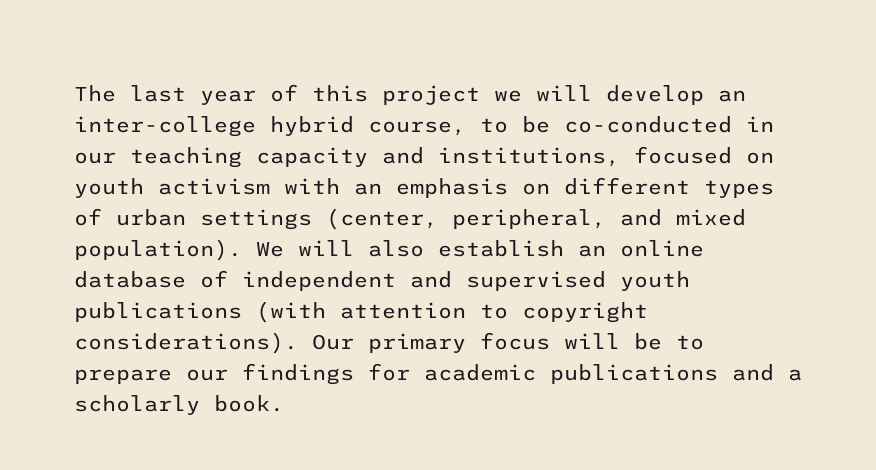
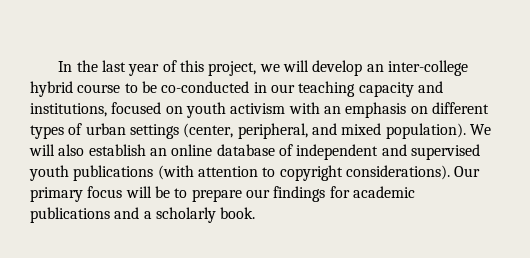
- The last year of this project we will develop an inter-college hybrid course, to be co-conducted in our teaching capacity and institutions, focused on youth activism with an emphasis on different types of urban settings (center, peripheral, and mixed population).
+ In the last year of this project, we will develop an inter-college hybrid course to be co-conducted in our teaching capacity and institutions, focused on youth activism with an emphasis on different types of urban settings (center, peripheral, and mixed population).

